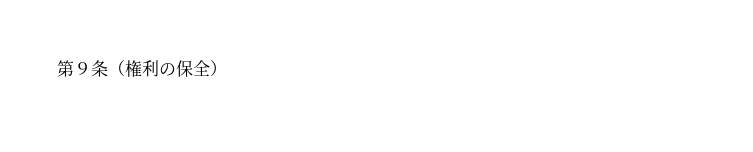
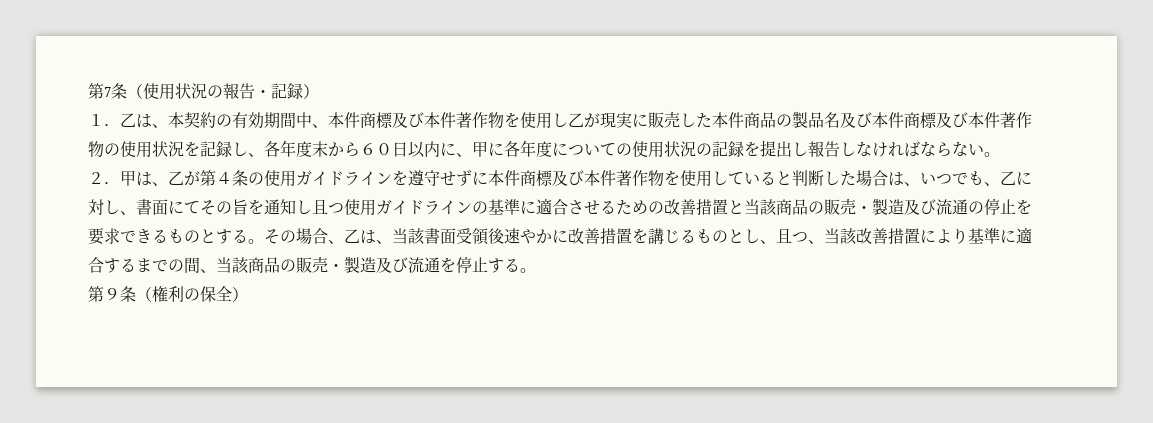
+ 第7条（使用状況の報告・記録）
+ １．乙は、本契約の有効期間中、本件商標及び本件著作物を使用し乙が現実に販売した本件商品の製品名及び本件商標及び本件著作物の使用状況を記録し、各年度末から６０日以内に、甲に各年度についての使用状況の記録を提出し報告しなければならない。
+ ２．甲は、乙が第４条の使用ガイドラインを遵守せずに本件商標及び本件著作物を使用していると判断した場合は、いつでも、乙に対し、書面にてその旨を通知し且つ使用ガイドラインの基準に適合させるための改善措置と当該商品の販売・製造及び流通の停止を要求できるものとする。その場合、乙は、当該書面受領後速やかに改善措置を講じるものとし、且つ、当該改善措置により基準に適合するまでの間、当該商品の販売・製造及び流通を停止する。

